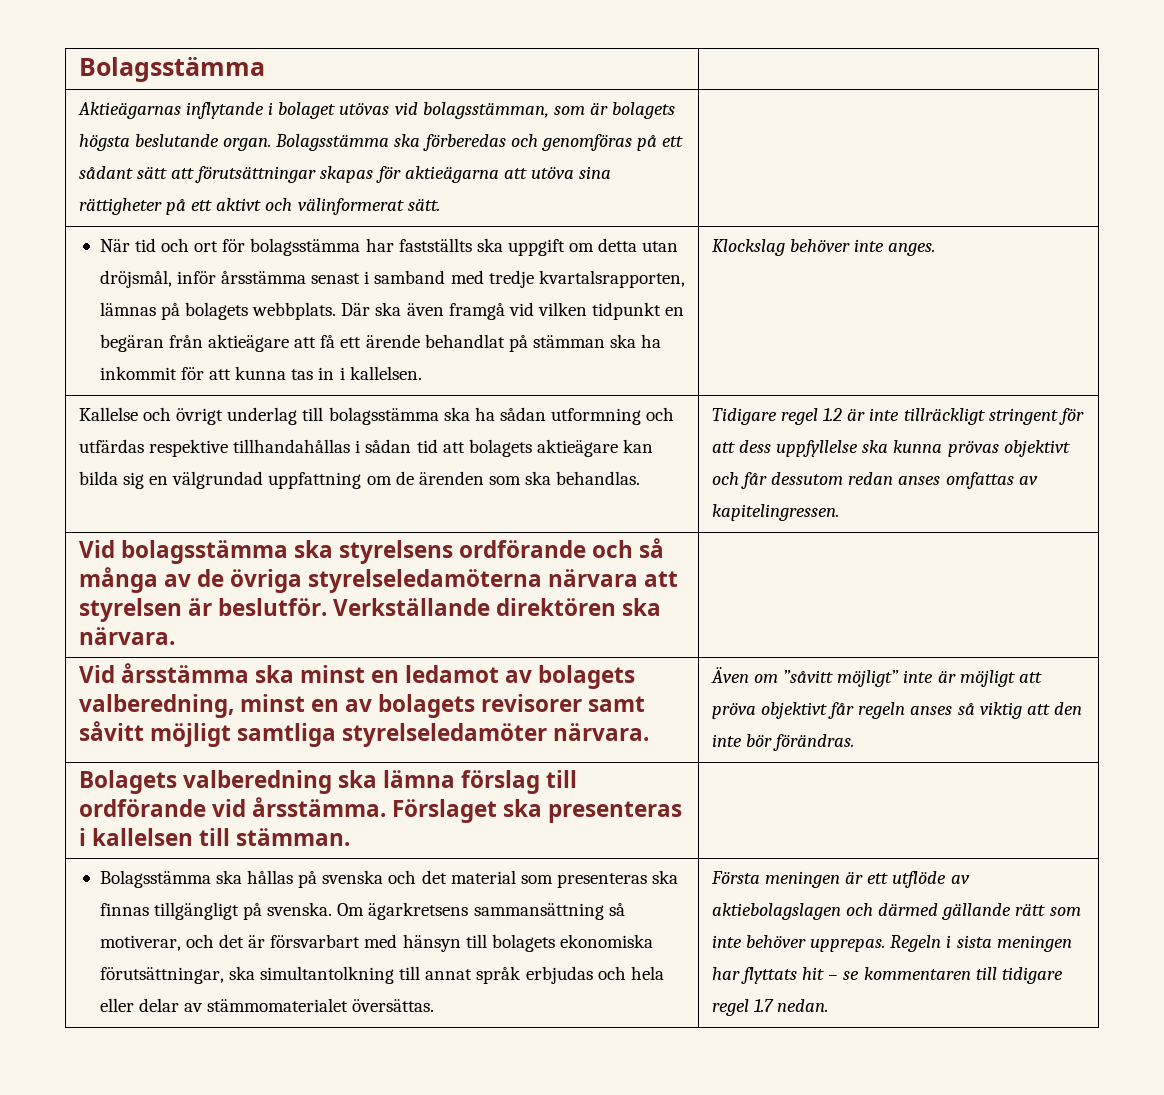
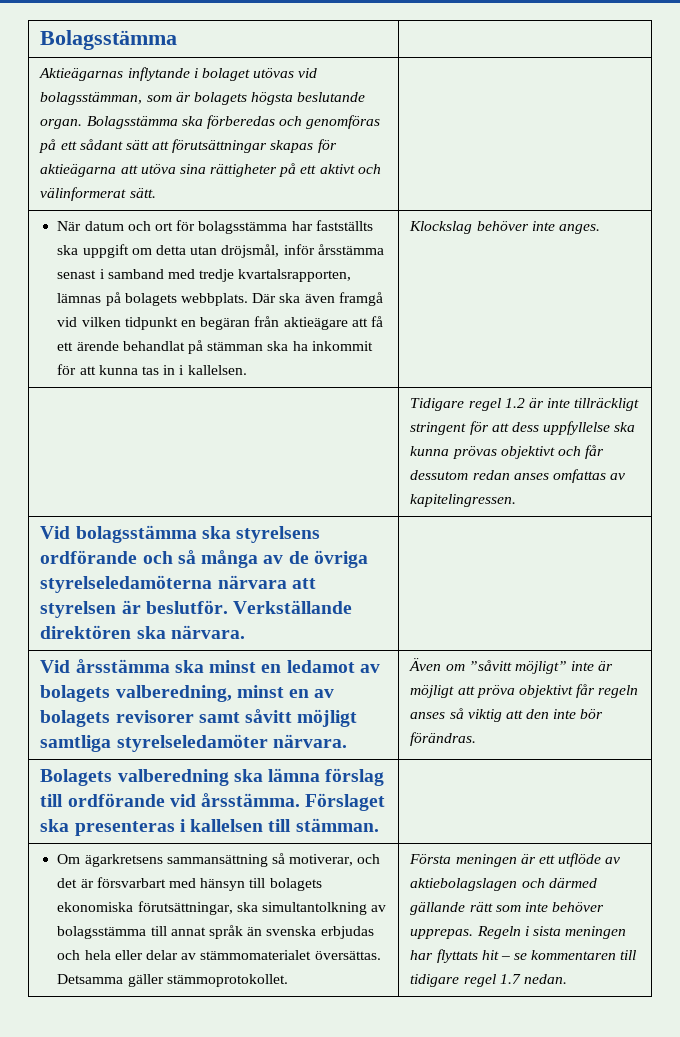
- När tid och ort för bolagsstämma har fastställts ska uppgift om detta utan dröjsmål, inför årsstämma senast i samband med tredje kvartalsrapporten, lämnas på bolagets webbplats.
+ När datum och ort för bolagsstämma har fastställts ska uppgift om detta utan dröjsmål, inför årsstämma senast i samband med tredje kvartalsrapporten, lämnas på bolagets webbplats.
- Kallelse och övrigt underlag till bolagsstämma ska ha sådan utformning och utfärdas respektive tillhandahållas i sådan tid att bolagets aktieägare kan bilda sig en välgrundad uppfattning om de ärenden som ska behandlas.
- Bolagsstämma ska hållas på svenska och det material som presenteras ska finnas tillgängligt på svenska. Om ägarkretsens sammansättning så motiverar, och det är försvarbart med hänsyn till bolagets ekonomiska förutsättningar, ska simultantolkning till annat språk erbjudas och hela eller delar av stämmomaterialet översättas.
+ Om ägarkretsens sammansättning så motiverar, och det är försvarbart med hänsyn till bolagets ekonomiska förutsättningar, ska simultantolkning av bolagsstämma till annat språk än svenska erbjudas och hela eller delar av stämmomaterialet översättas. Detsamma gäller stämmoprotokollet.

